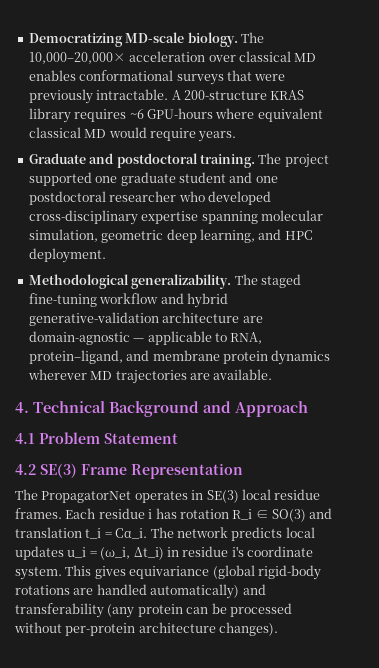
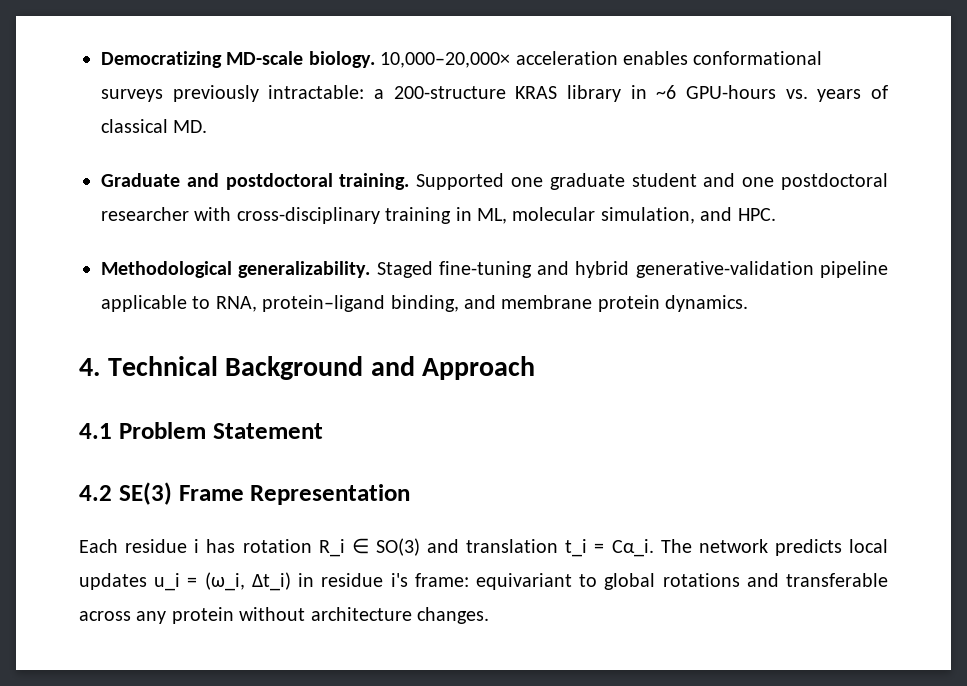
- The 10,000–20,000× acceleration over classical MD enables conformational surveys that were previously intractable. A 200-structure KRAS library requires ~6 GPU-hours where equivalent classical MD would require years.
+ 10,000–20,000× acceleration enables conformational surveys previously intractable: a 200-structure KRAS library in ~6 GPU-hours vs. years of classical MD.
- The project supported one graduate student and one postdoctoral researcher who developed cross-disciplinary expertise spanning molecular simulation, geometric deep learning, and HPC deployment.
- Methodological generalizability. The staged fine-tuning workflow and hybrid generative-validation architecture are domain-agnostic — applicable to RNA, protein–ligand, and membrane protein dynamics wherever MD trajectories are available.
+ Supported one graduate student and one postdoctoral researcher with cross-disciplinary training in ML, molecular simulation, and HPC.
+ Methodological generalizability. Staged fine-tuning and hybrid generative-validation pipeline applicable to RNA, protein–ligand binding, and membrane protein dynamics.
- The PropagatorNet operates in SE(3) local residue frames.
- The network predicts local updates u_i = (ω_i, Δt_i) in residue i's coordinate system. This gives equivariance (global rigid-body rotations are handled automatically) and transferability (any protein can be processed without per-protein architecture changes).
+ The network predicts local updates u_i = (ω_i, Δt_i) in residue i's frame: equivariant to global rotations and transferable across any protein without architecture changes.

